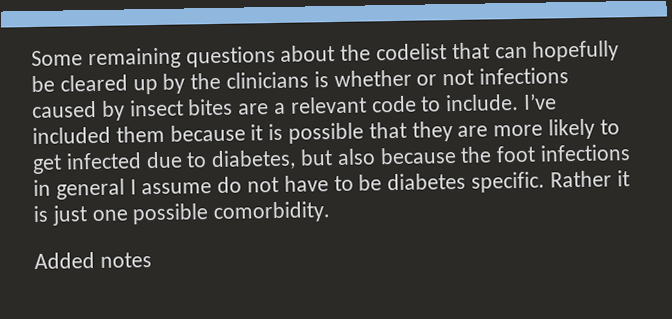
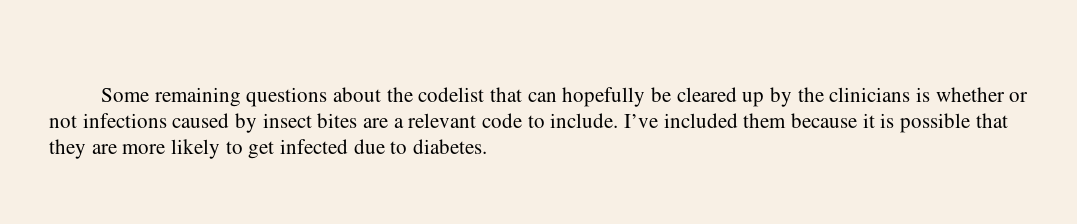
- I’ve included them because it is possible that they are more likely to get infected due to diabetes, but also because the foot infections in general I assume do not have to be diabetes specific. Rather it is just one possible comorbidity.
- Added notes
+ I’ve included them because it is possible that they are more likely to get infected due to diabetes.

